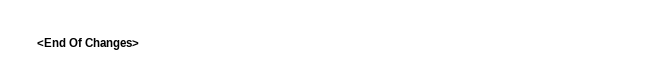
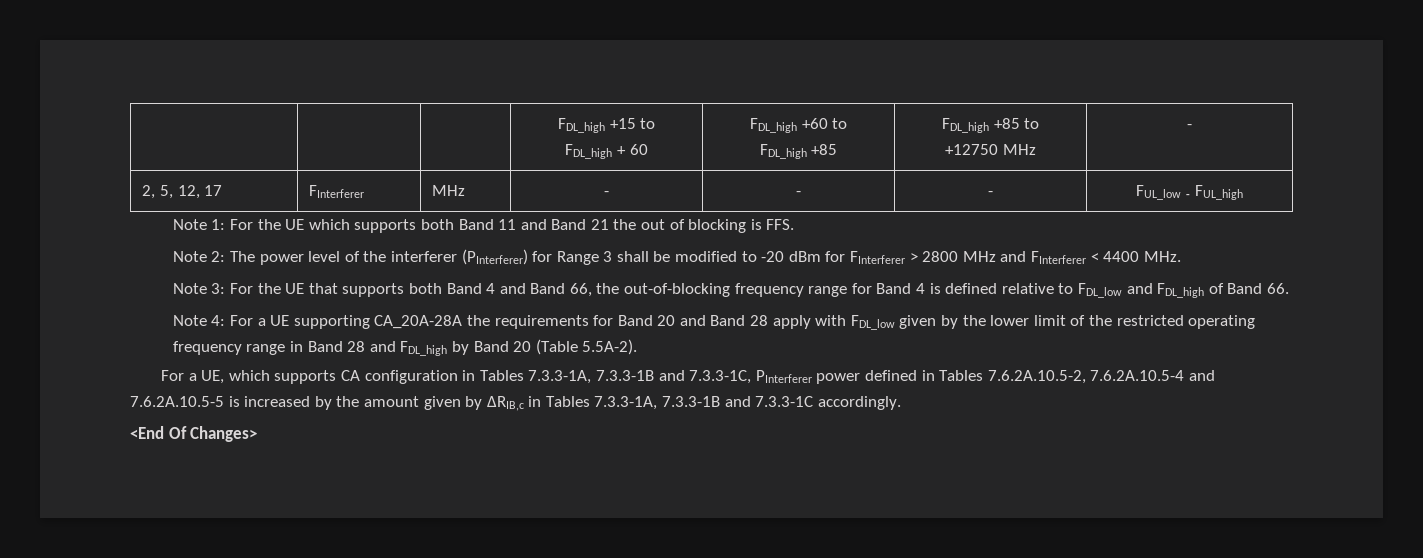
+ | | | FDL_high +15 to
+ FDL_high + 60 | FDL_high +60 to
+ FDL_high +85 | FDL_high +85 to
+ +12750 MHz | -
+ 2, 5, 12, 17 | FInterferer | MHz | - | - | - | FUL_low - FUL_high
+ Note 1: For the UE which supports both Band 11 and Band 21 the out of blocking is FFS.
+ Note 2: The power level of the interferer (PInterferer) for Range 3 shall be modified to -20 dBm for FInterferer > 2800 MHz and FInterferer < 4400 MHz.
+ Note 3: For the UE that supports both Band 4 and Band 66, the out-of-blocking frequency range for Band 4 is defined relative to FDL_low and FDL_high of Band 66.
+ Note 4: For a UE supporting CA_20A-28A the requirements for Band 20 and Band 28 apply with FDL_low given by the lower limit of the restricted operating frequency range in Band 28 and FDL_high by Band 20 (Table 5.5A-2).
+ For a UE, which supports CA configuration in Tables 7.3.3-1A, 7.3.3-1B and 7.3.3-1C, PInterferer power defined in Tables 7.6.2A.10.5-2, 7.6.2A.10.5-4 and 7.6.2A.10.5-5 is increased by the amount given by ΔRIB,c in Tables 7.3.3-1A, 7.3.3-1B and 7.3.3-1C accordingly.

